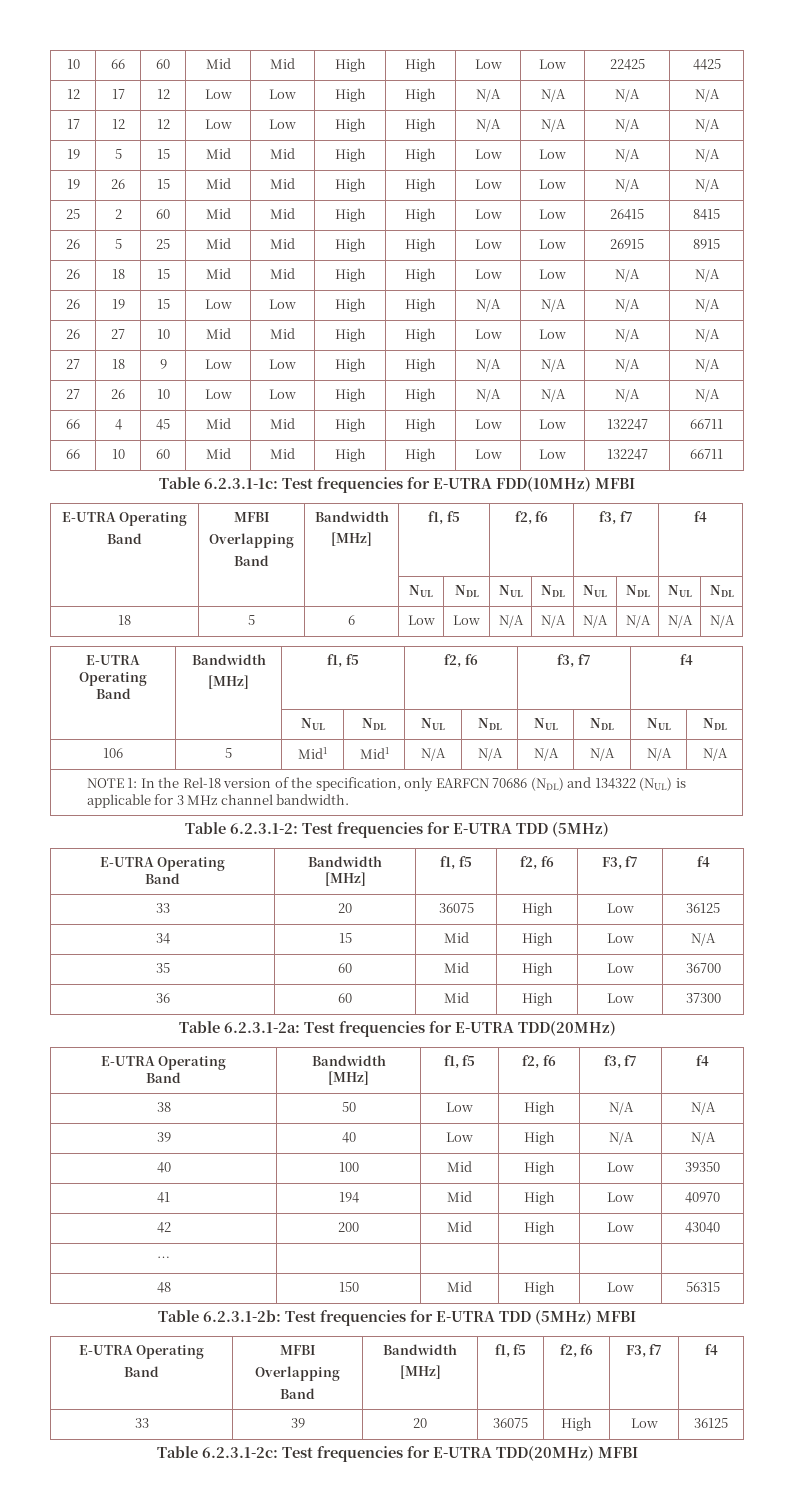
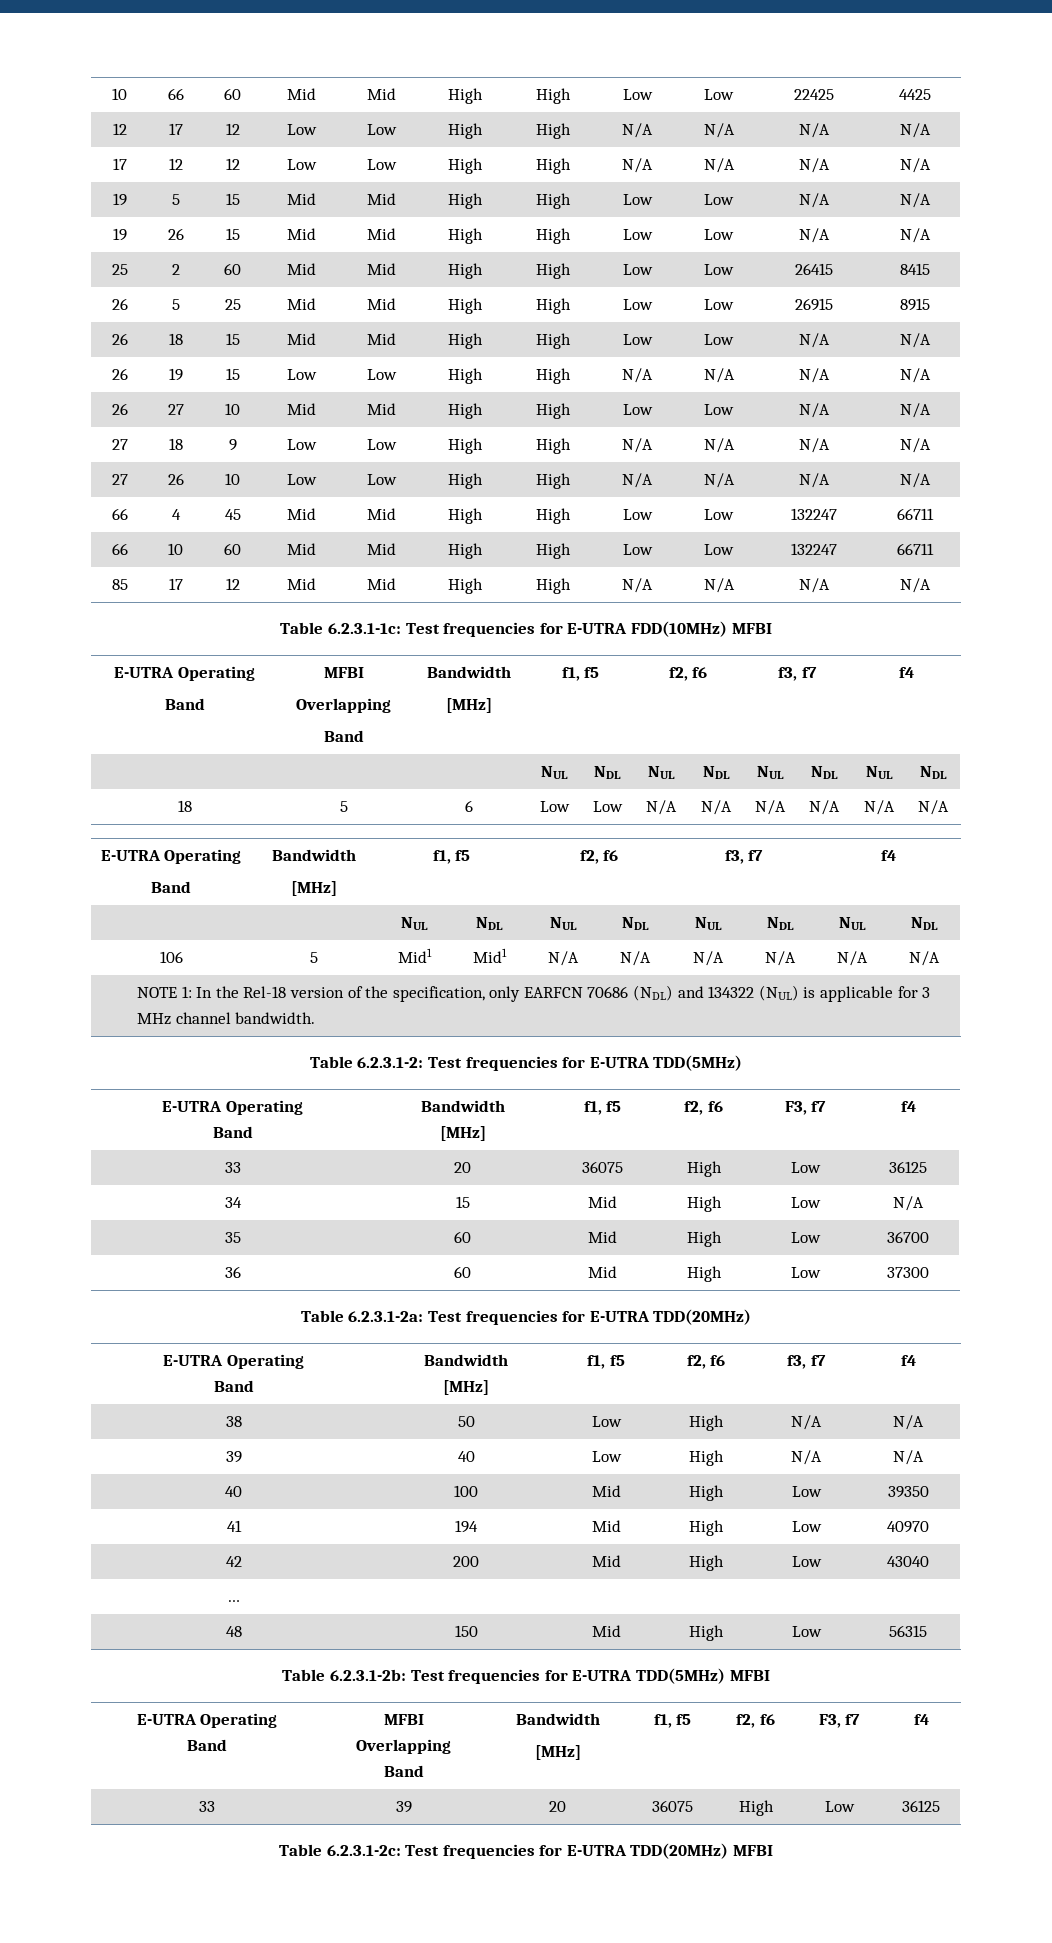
+ 85 | 17 | 12 | Mid | Mid | High | High | N/A | N/A | N/A | N/A
- Table 6.2.3.1-2: Test frequencies for E-UTRA TDD (5MHz)
+ Table 6.2.3.1-2: Test frequencies for E-UTRA TDD(5MHz)
- Table 6.2.3.1-2b: Test frequencies for E-UTRA TDD (5MHz) MFBI
+ Table 6.2.3.1-2b: Test frequencies for E-UTRA TDD(5MHz) MFBI

